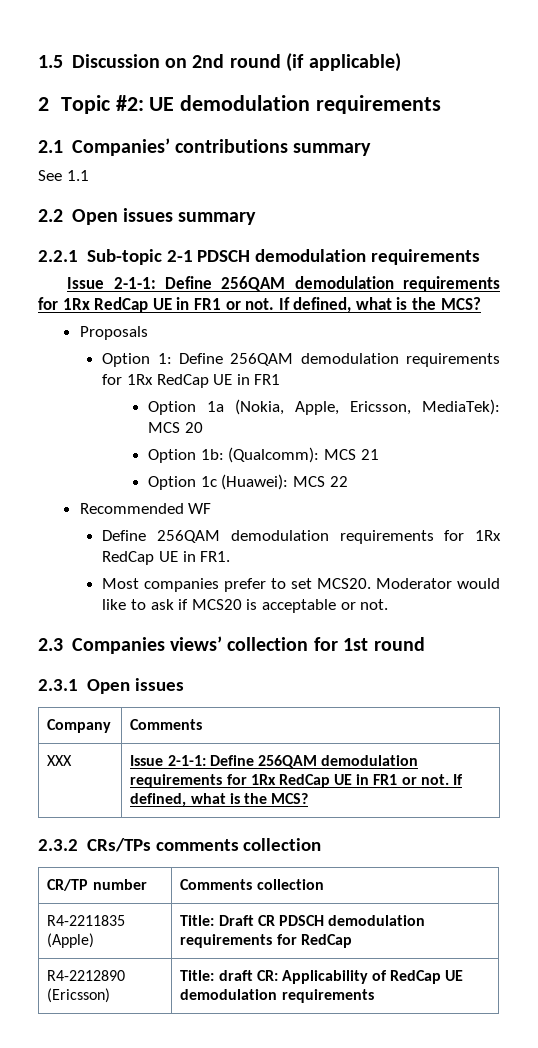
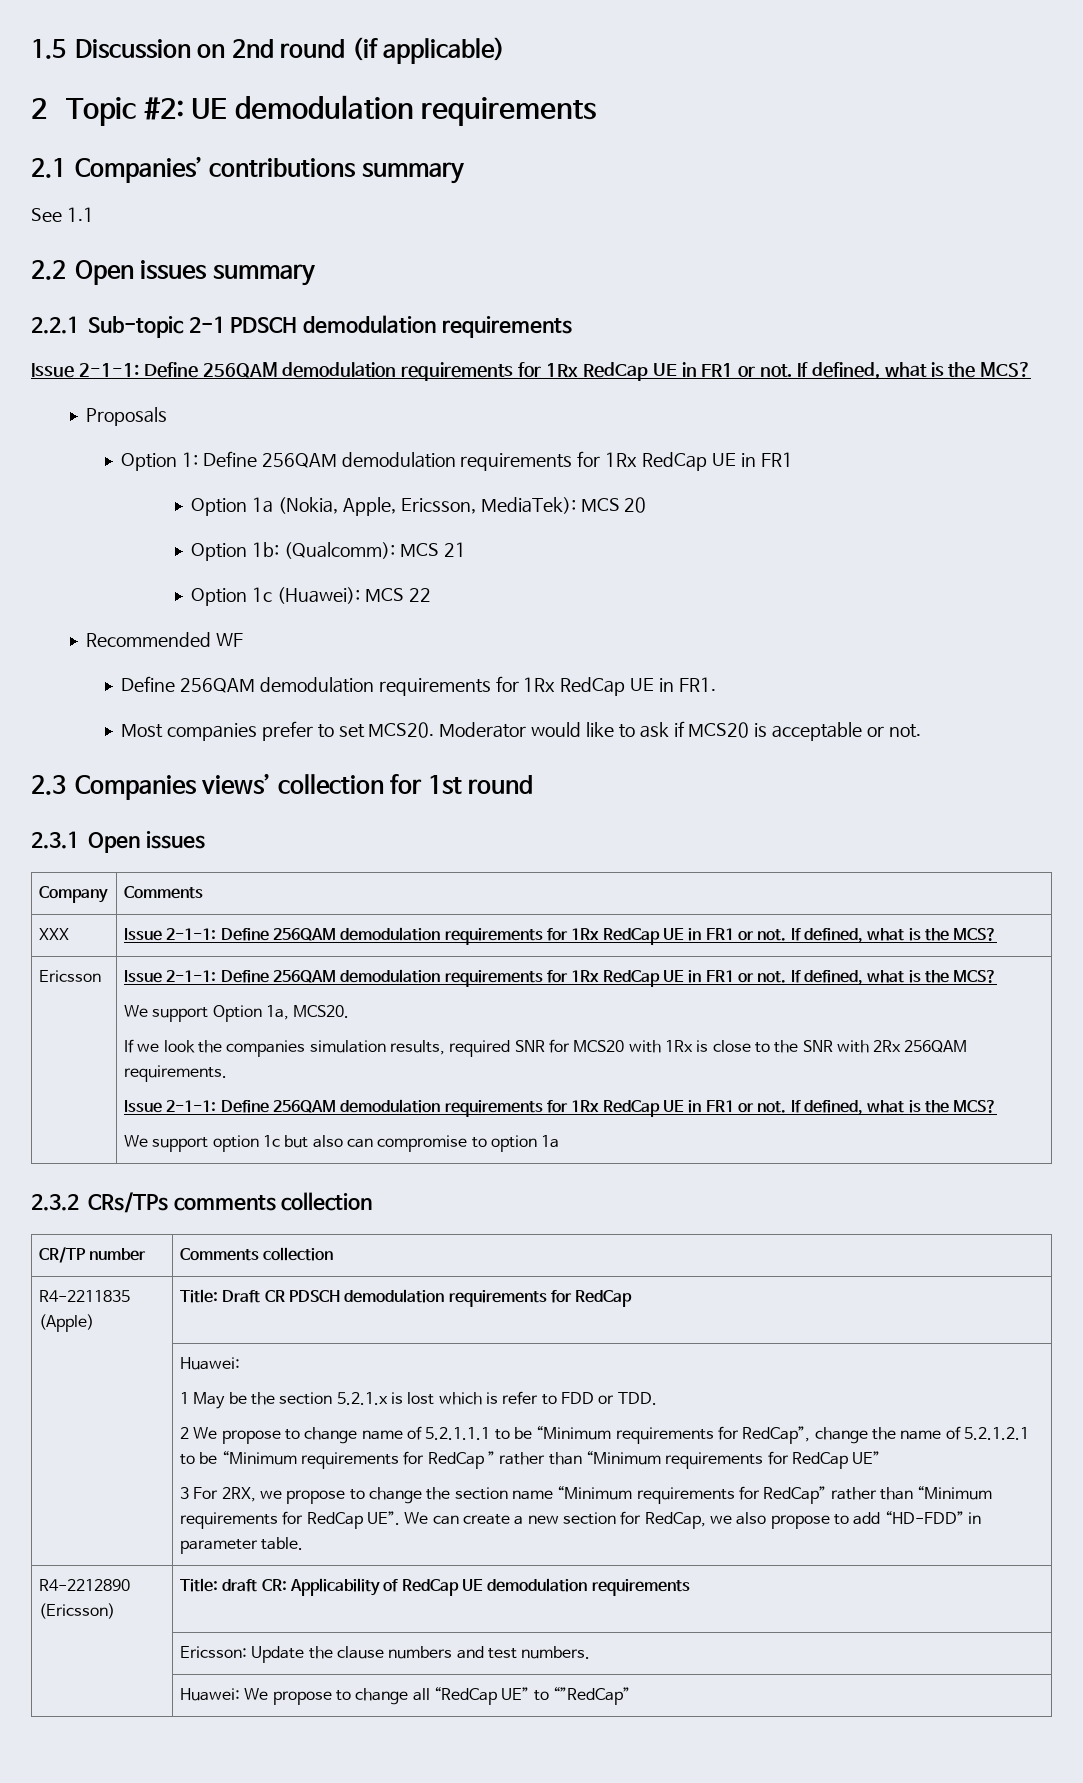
+ Ericsson | Issue 2-1-1: Define 256QAM demodulation requirements for 1Rx RedCap UE in FR1 or not. If defined, what is the MCS?
+ We support Option 1a, MCS20.
+ If we look the companies simulation results, required SNR for MCS20 with 1Rx is close to the SNR with 2Rx 256QAM requirements.
+ Issue 2-1-1: Define 256QAM demodulation requirements for 1Rx RedCap UE in FR1 or not. If defined, what is the MCS?
+ We support option 1c but also can compromise to option 1a
  R4-2211835 (Apple) | Title: Draft CR PDSCH demodulation requirements for RedCap
+ | Huawei:
+ 1 May be the section 5.2.1.x is lost which is refer to FDD or TDD.
+ 2 We propose to change name of 5.2.1.1.1 to be “Minimum requirements for RedCap”, change the name of 5.2.1.2.1 to be “Minimum requirements for RedCap ” rather than “Minimum requirements for RedCap UE”
+ 3 For 2RX, we propose to change the section name “Minimum requirements for RedCap” rather than “Minimum requirements for RedCap UE”. We can create a new section for RedCap, we also propose to add “HD-FDD” in parameter table.
+ | Ericsson: Update the clause numbers and test numbers.
+ | Huawei: We propose to change all “RedCap UE” to “”RedCap”

